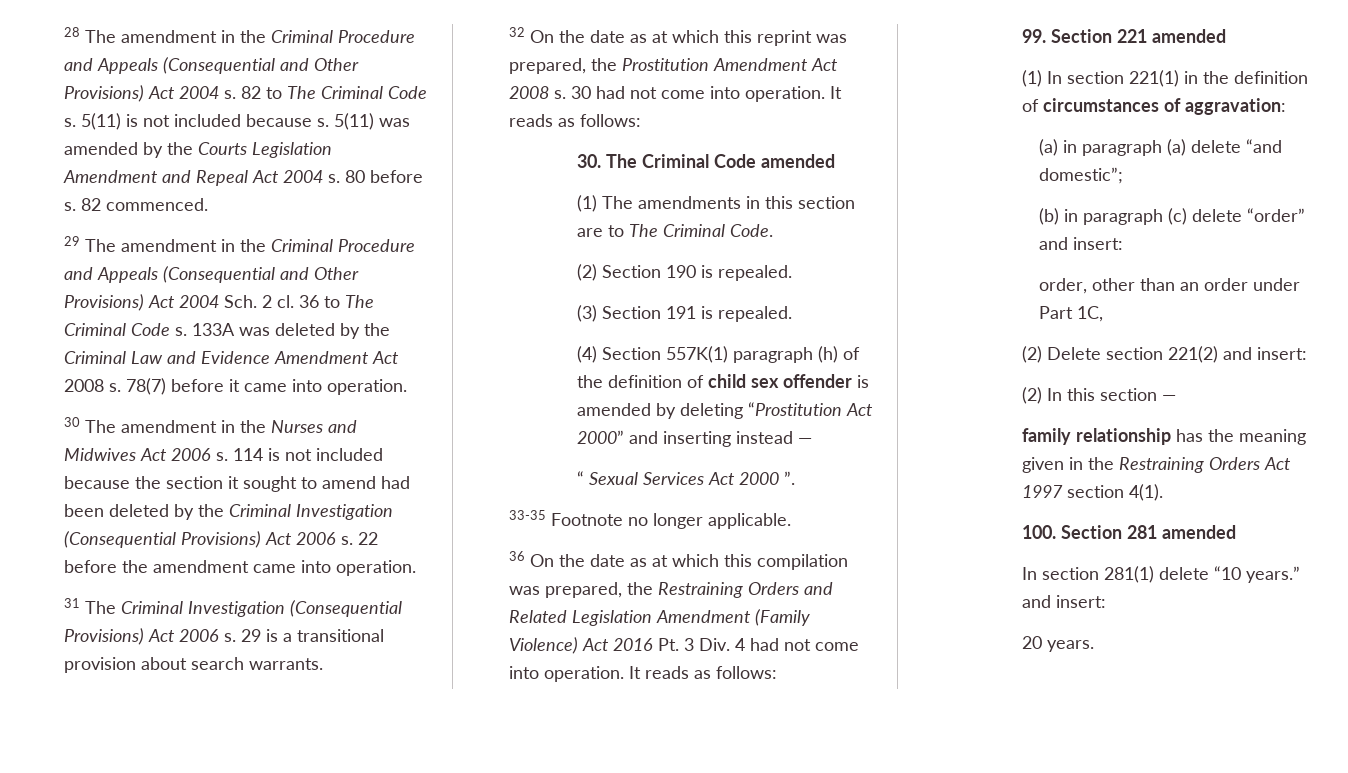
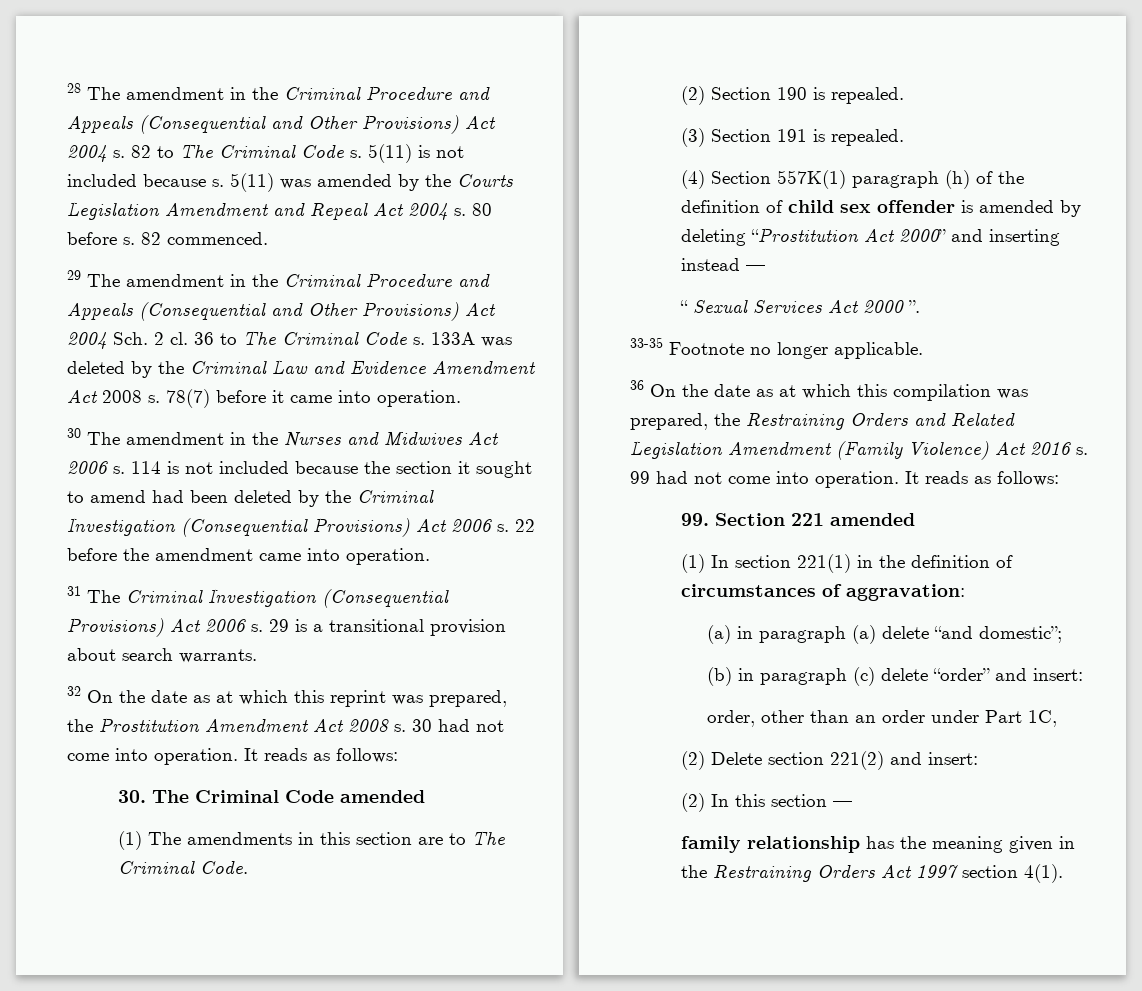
- 36 On the date as at which this compilation was prepared, the Restraining Orders and Related Legislation Amendment (Family Violence) Act 2016 Pt. 3 Div. 4 had not come into operation.
+ 36 On the date as at which this compilation was prepared, the Restraining Orders and Related Legislation Amendment (Family Violence) Act 2016 s. 99 had not come into operation.
- 100. Section 281 amended
- In section 281(1) delete “10 years.” and insert:
- 20 years.

